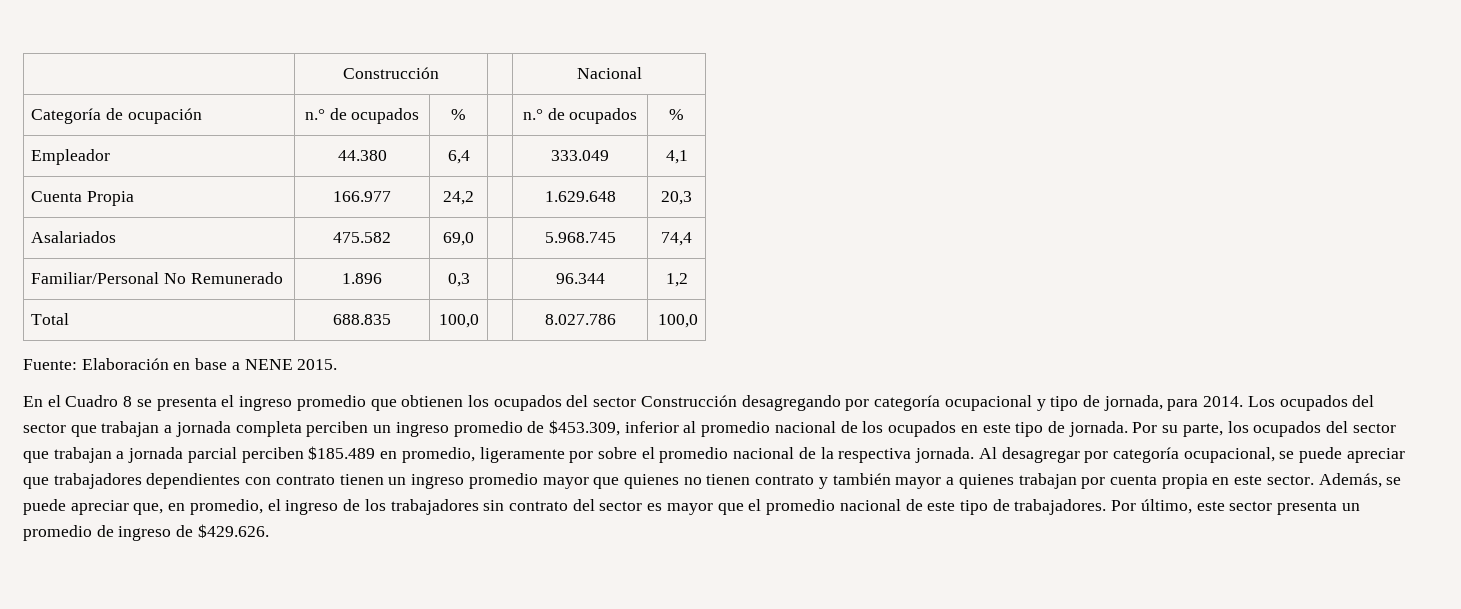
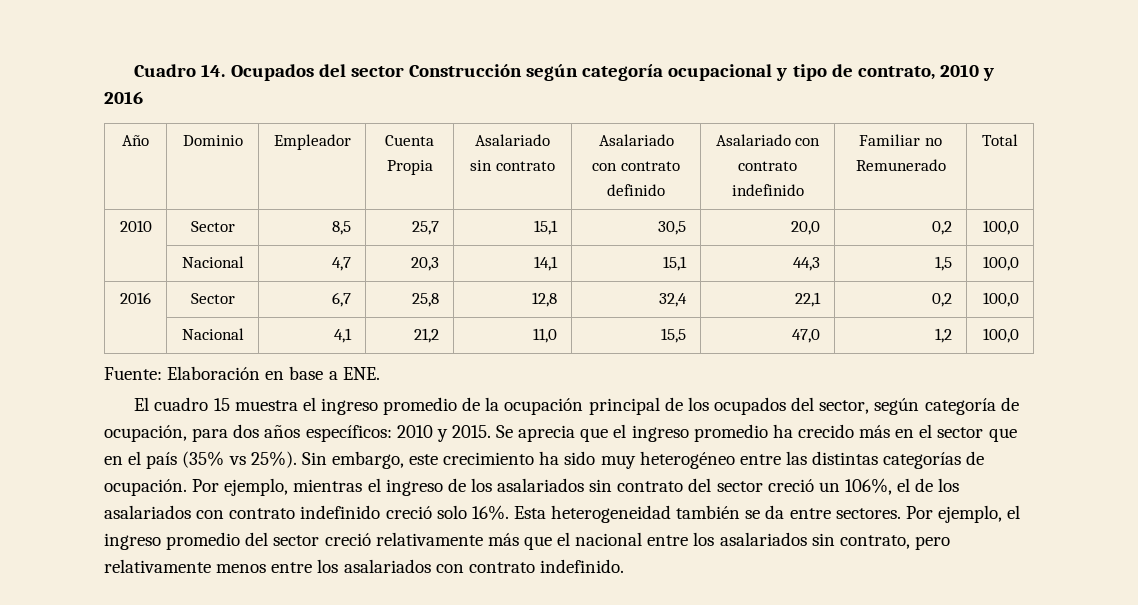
- | Construcción | | Nacional
- Categoría de ocupación | n.° de ocupados | % | | n.° de ocupados | %
- Empleador | 44.380 | 6,4 | | 333.049 | 4,1
- Cuenta Propia | 166.977 | 24,2 | | 1.629.648 | 20,3
- Asalariados | 475.582 | 69,0 | | 5.968.745 | 74,4
- Familiar/Personal No Remunerado | 1.896 | 0,3 | | 96.344 | 1,2
- Total | 688.835 | 100,0 | | 8.027.786 | 100,0
+ Cuadro 14. Ocupados del sector Construcción según categoría ocupacional y tipo de contrato, 2010 y 2016
+ Año | Dominio | Empleador | Cuenta Propia | Asalariado sin contrato | Asalariado con contrato definido | Asalariado con contrato indefinido | Familiar no Remunerado | Total
+ 2010 | Sector | 8,5 | 25,7 | 15,1 | 30,5 | 20,0 | 0,2 | 100,0
+ | Nacional | 4,7 | 20,3 | 14,1 | 15,1 | 44,3 | 1,5 | 100,0
+ 2016 | Sector | 6,7 | 25,8 | 12,8 | 32,4 | 22,1 | 0,2 | 100,0
+ | Nacional | 4,1 | 21,2 | 11,0 | 15,5 | 47,0 | 1,2 | 100,0
- Fuente: Elaboración en base a NENE 2015.
- En el Cuadro 8 se presenta el ingreso promedio que obtienen los ocupados del sector Construcción desagregando por categoría ocupacional y tipo de jornada, para 2014. Los ocupados del sector que trabajan a jornada completa perciben un ingreso promedio de $453.309, inferior al promedio nacional de los ocupados en este tipo de jornada. Por su parte, los ocupados del sector que trabajan a jornada parcial perciben $185.489 en promedio, ligeramente por sobre el promedio nacional de la respectiva jornada. Al desagregar por categoría ocupacional, se puede apreciar que trabajadores dependientes con contrato tienen un ingreso promedio mayor que quienes no tienen contrato y también mayor a quienes trabajan por cuenta propia en este sector. Además, se puede apreciar que, en promedio, el ingreso de los trabajadores sin contrato del sector es mayor que el promedio nacional de este tipo de trabajadores. Por último, este sector presenta un promedio de ingreso de $429.626.
+ Fuente: Elaboración en base a ENE.
+ El cuadro 15 muestra el ingreso promedio de la ocupación principal de los ocupados del sector, según categoría de ocupación, para dos años específicos: 2010 y 2015. Se aprecia que el ingreso promedio ha crecido más en el sector que en el país (35% vs 25%). Sin embargo, este crecimiento ha sido muy heterogéneo entre las distintas categorías de ocupación. Por ejemplo, mientras el ingreso de los asalariados sin contrato del sector creció un 106%, el de los asalariados con contrato indefinido creció solo 16%. Esta heterogeneidad también se da entre sectores. Por ejemplo, el ingreso promedio del sector creció relativamente más que el nacional entre los asalariados sin contrato, pero relativamente menos entre los asalariados con contrato indefinido.

